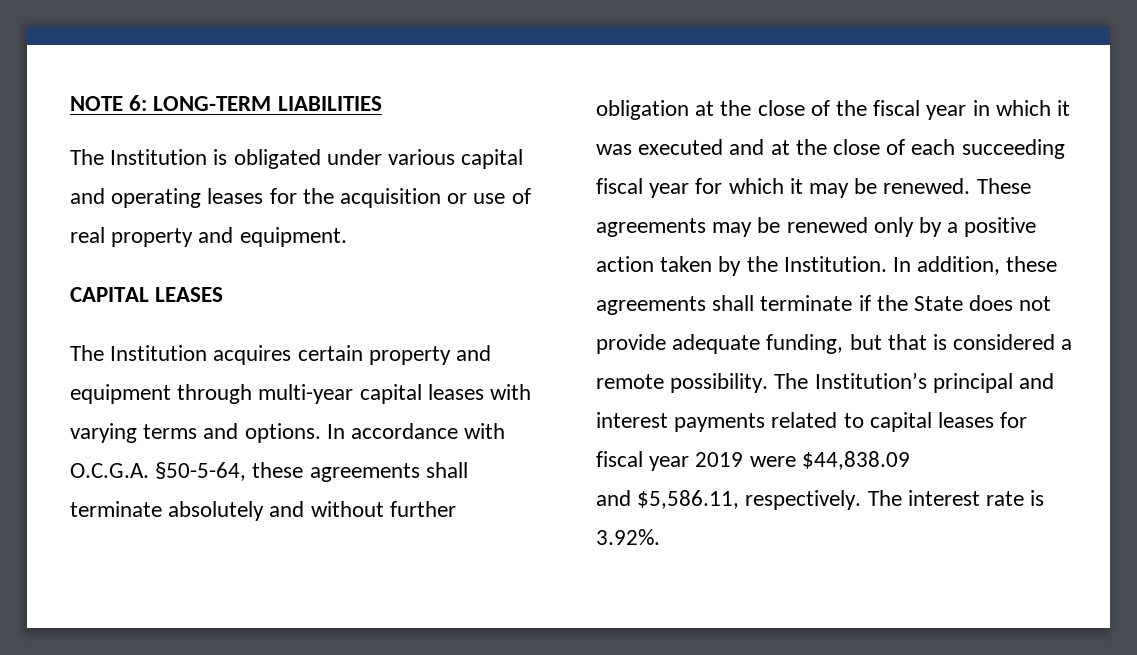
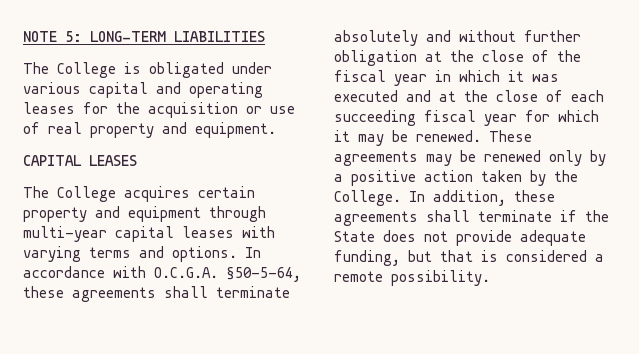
- NOTE 6: LONG-TERM LIABILITIES
+ NOTE 5: LONG-TERM LIABILITIES
- The Institution is obligated under various capital and operating leases for the acquisition or use of real property and equipment.
+ The College is obligated under various capital and operating leases for the acquisition or use of real property and equipment.
- The Institution acquires certain property and equipment through multi-year capital leases with varying terms and options.
+ The College acquires certain property and equipment through multi-year capital leases with varying terms and options.
- These agreements may be renewed only by a positive action taken by the Institution.
+ These agreements may be renewed only by a positive action taken by the College.
- The Institution’s principal and interest payments related to capital leases for fiscal year 2019 were $44,838.09
- and $5,586.11, respectively. The interest rate is 3.92%.

